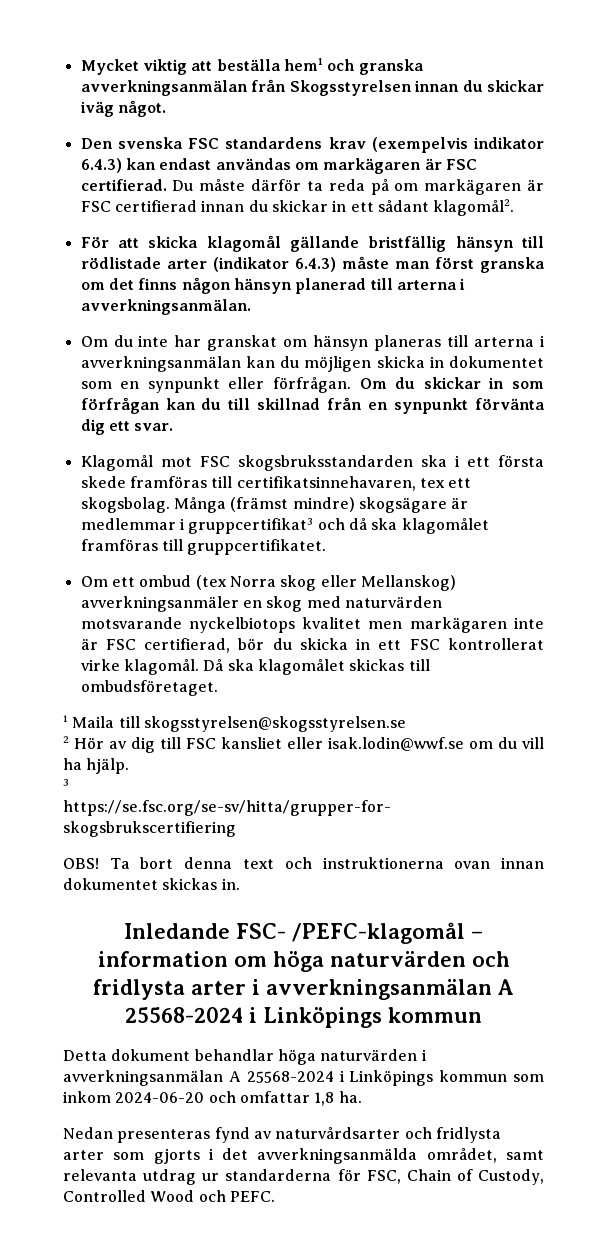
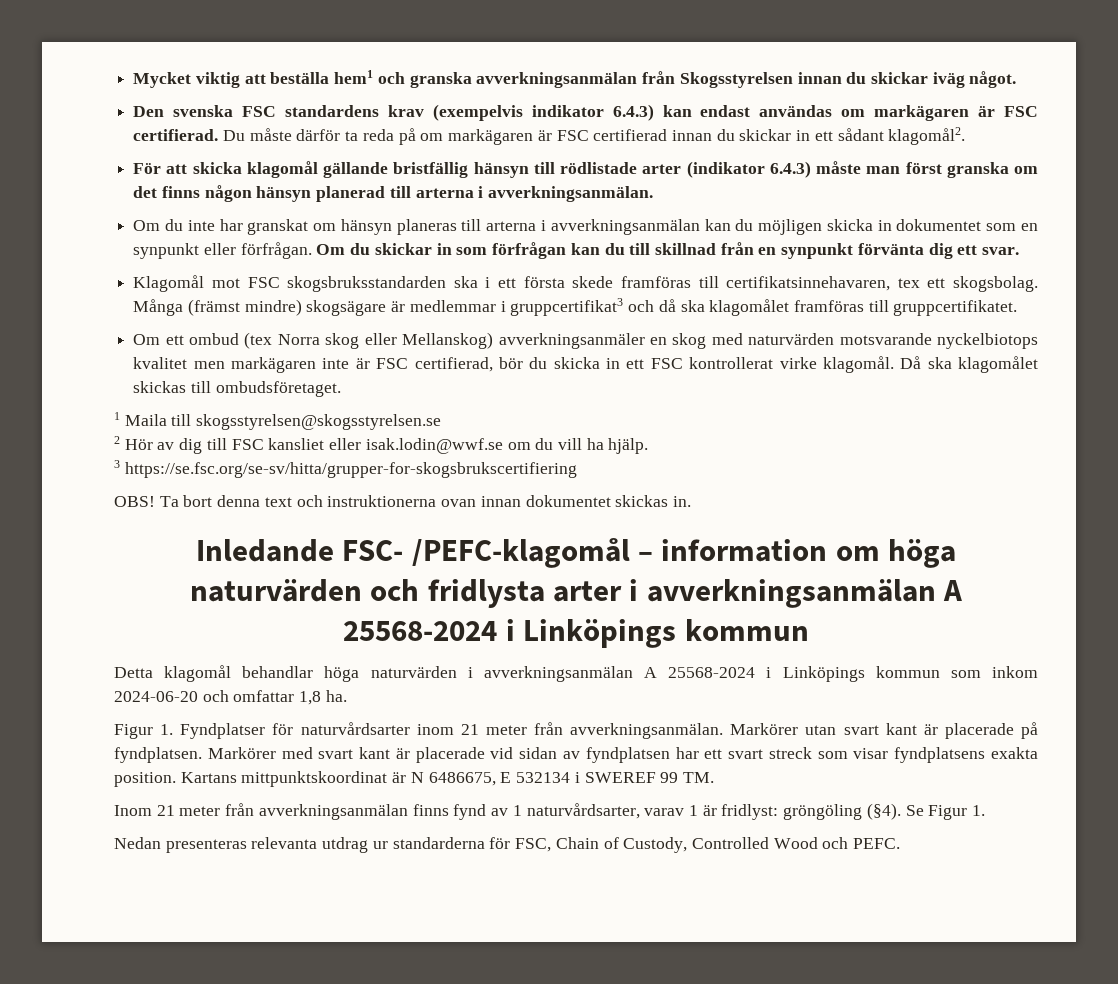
- Detta dokument behandlar höga naturvärden i avverkningsanmälan A 25568-2024 i Linköpings kommun som inkom 2024-06-20 och omfattar 1,8 ha.
+ Detta klagomål behandlar höga naturvärden i avverkningsanmälan A 25568-2024 i Linköpings kommun som inkom 2024-06-20 och omfattar 1,8 ha.
- Nedan presenteras fynd av naturvårdsarter och fridlysta arter som gjorts i det avverkningsanmälda området, samt relevanta utdrag ur standarderna för FSC, Chain of Custody, Controlled Wood och PEFC.
+ Figur 1. Fyndplatser för naturvårdsarter inom 21 meter från avverkningsanmälan. Markörer utan svart kant är placerade på fyndplatsen. Markörer med svart kant är placerade vid sidan av fyndplatsen har ett svart streck som visar fyndplatsens exakta position. Kartans mittpunktskoordinat är N 6486675, E 532134 i SWEREF 99 TM.
+ Inom 21 meter från avverkningsanmälan finns fynd av 1 naturvårdsarter, varav 1 är fridlyst: gröngöling (§4). Se Figur 1.
+ Nedan presenteras relevanta utdrag ur standarderna för FSC, Chain of Custody, Controlled Wood och PEFC.

